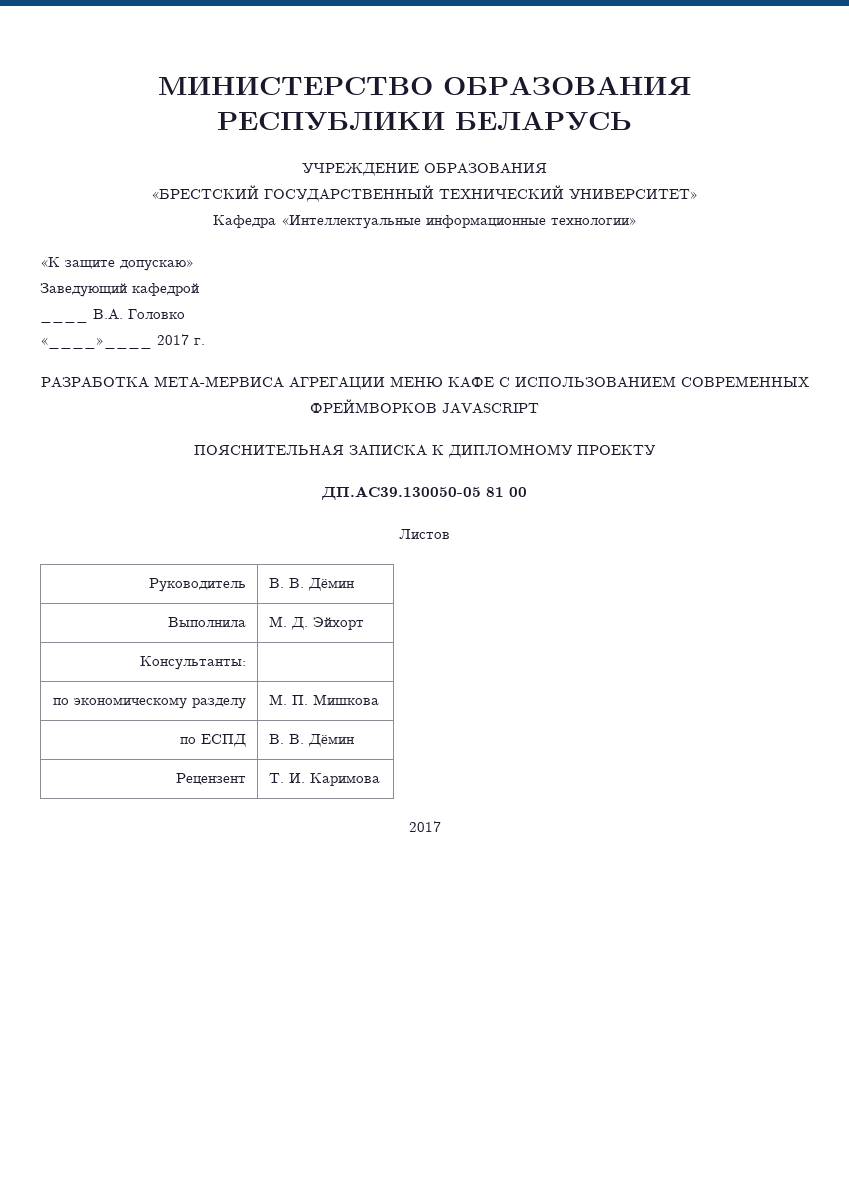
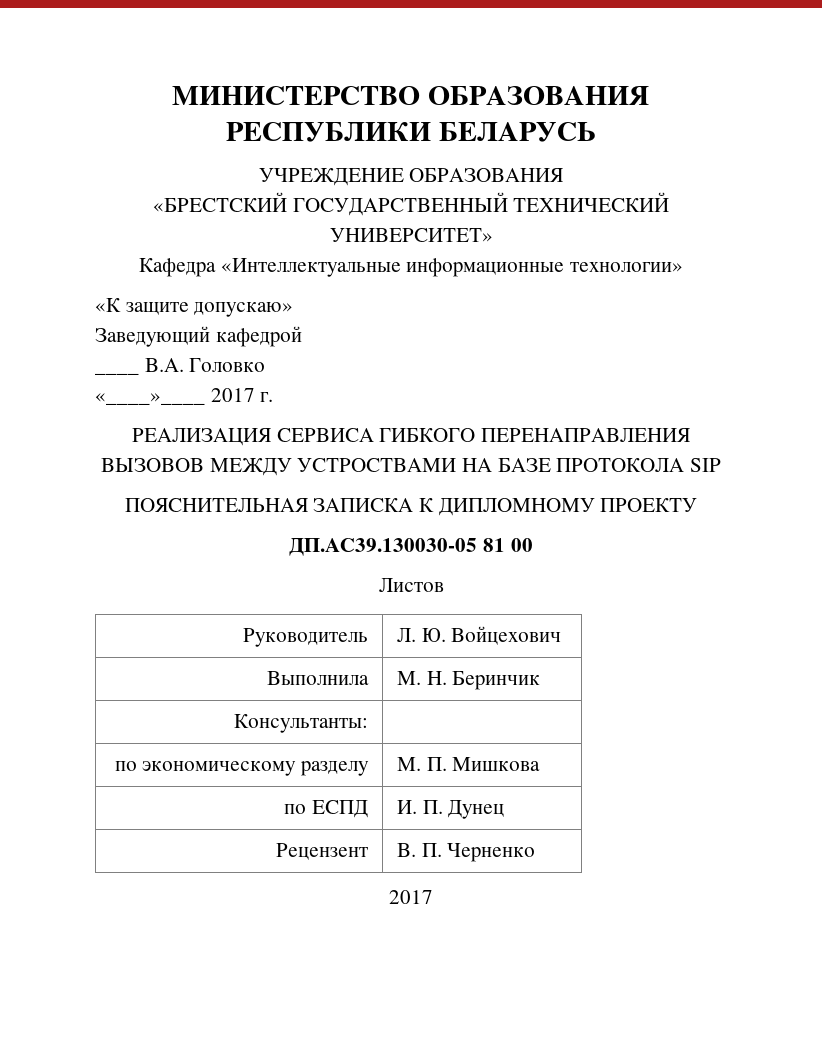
- РАЗРАБОТКА МЕТА-МЕРВИСА АГРЕГАЦИИ МЕНЮ КАФЕ С ИСПОЛЬЗОВАНИЕМ СОВРЕМЕННЫХ ФРЕЙМВОРКОВ JAVASCRIPT
+ РЕАЛИЗАЦИЯ СЕРВИСА ГИБКОГО ПЕРЕНАПРАВЛЕНИЯ ВЫЗОВОВ МЕЖДУ УСТРОСТВАМИ НА БАЗЕ ПРОТОКОЛА SIP
- ДП.АС39.130050-05 81 00
+ ДП.АС39.130030-05 81 00
- Руководитель | В. В. Дёмин
+ Руководитель | Л. Ю. Войцехович
- Выполнила | М. Д. Эйхорт
+ Выполнила | М. Н. Беринчик
- по ЕСПД | В. В. Дёмин
- Рецензент | Т. И. Каримова
+ по ЕСПД | И. П. Дунец
+ Рецензент | В. П. Черненко

